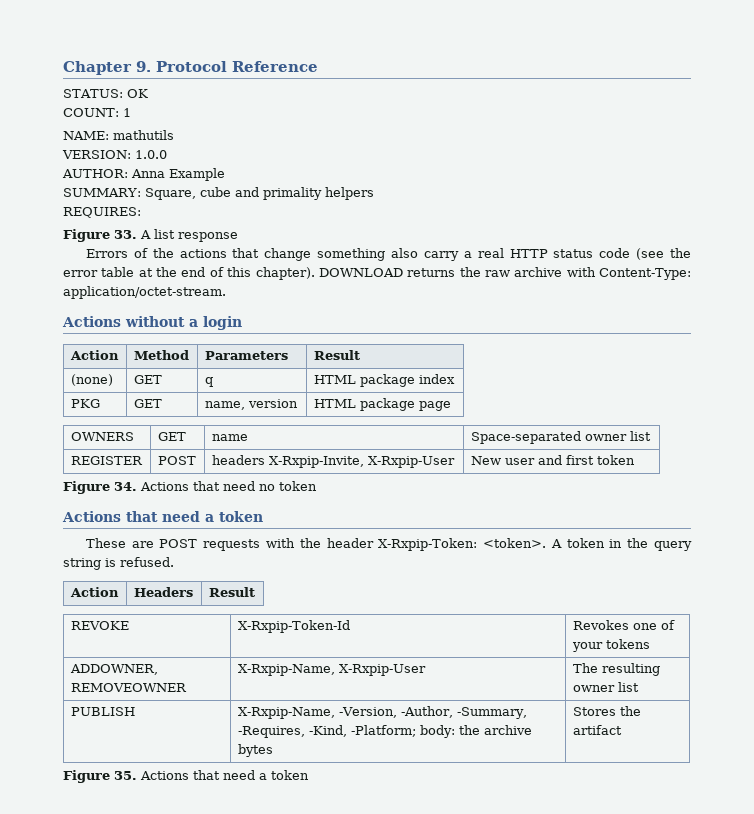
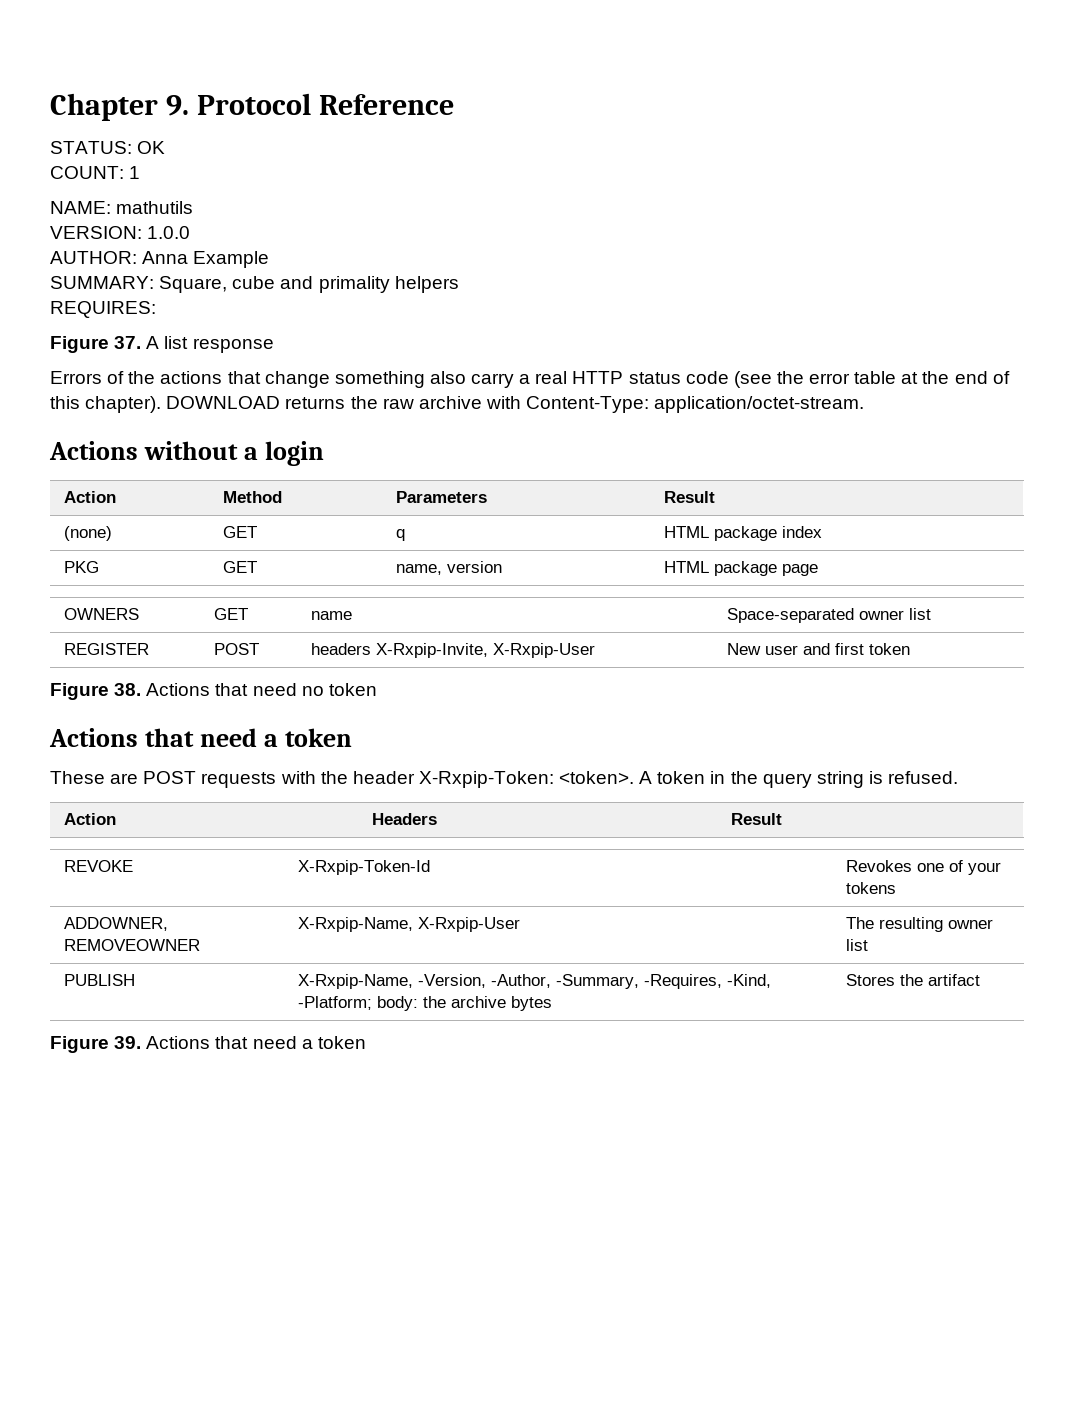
- Figure 33. A list response
+ Figure 37. A list response
- Figure 34. Actions that need no token
+ Figure 38. Actions that need no token
- Figure 35. Actions that need a token
+ Figure 39. Actions that need a token

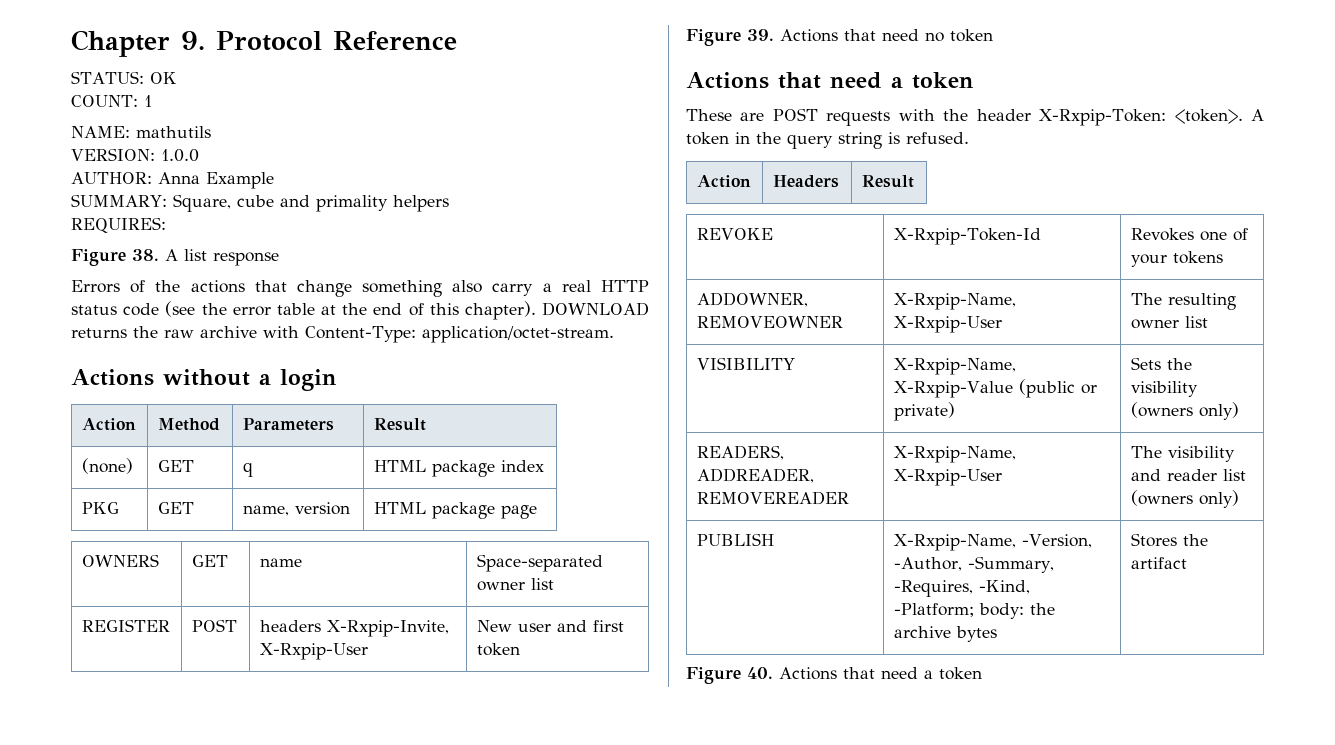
- Figure 37. A list response
+ Figure 38. A list response
- Figure 38. Actions that need no token
+ Figure 39. Actions that need no token
+ VISIBILITY | X-Rxpip-Name, X-Rxpip-Value (public or private) | Sets the visibility (owners only)
+ READERS, ADDREADER, REMOVEREADER | X-Rxpip-Name, X-Rxpip-User | The visibility and reader list (owners only)
- Figure 39. Actions that need a token
+ Figure 40. Actions that need a token

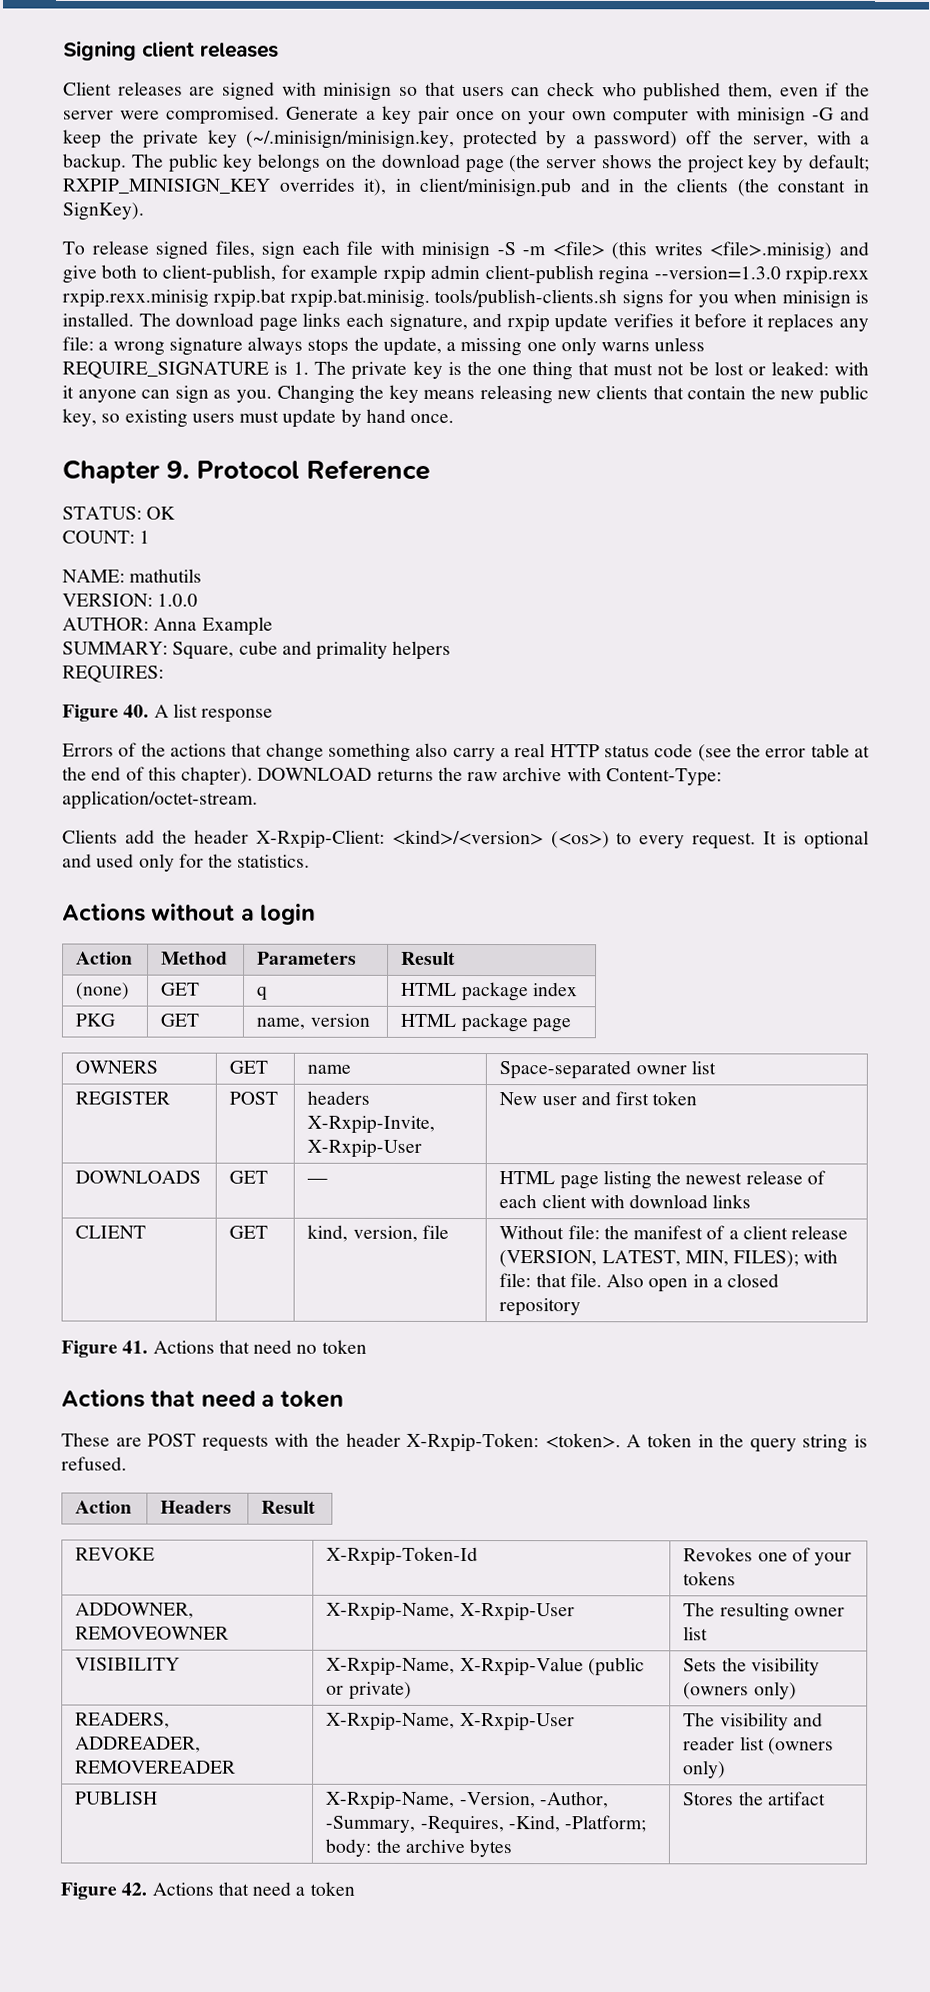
+ Signing client releases
+ Client releases are signed with minisign so that users can check who published them, even if the server were compromised. Generate a key pair once on your own computer with minisign -G and keep the private key (~/.minisign/minisign.key, protected by a password) off the server, with a backup. The public key belongs on the download page (the server shows the project key by default; RXPIP_MINISIGN_KEY overrides it), in client/minisign.pub and in the clients (the constant in SignKey).
+ To release signed files, sign each file with minisign -S -m <file> (this writes <file>.minisig) and give both to client-publish, for example rxpip admin client-publish regina --version=1.3.0 rxpip.rexx rxpip.rexx.minisig rxpip.bat rxpip.bat.minisig. tools/publish-clients.sh signs for you when minisign is installed. The download page links each signature, and rxpip update verifies it before it replaces any file: a wrong signature always stops the update, a missing one only warns unless REQUIRE_SIGNATURE is 1. The private key is the one thing that must not be lost or leaked: with it anyone can sign as you. Changing the key means releasing new clients that contain the new public key, so existing users must update by hand once.
- Figure 38. A list response
+ Figure 40. A list response
+ Clients add the header X-Rxpip-Client: <kind>/<version> (<os>) to every request. It is optional and used only for the statistics.
- Figure 39. Actions that need no token
+ DOWNLOADS | GET | — | HTML page listing the newest release of each client with download links
+ CLIENT | GET | kind, version, file | Without file: the manifest of a client release (VERSION, LATEST, MIN, FILES); with file: that file. Also open in a closed repository
+ Figure 41. Actions that need no token
- Figure 40. Actions that need a token
+ Figure 42. Actions that need a token

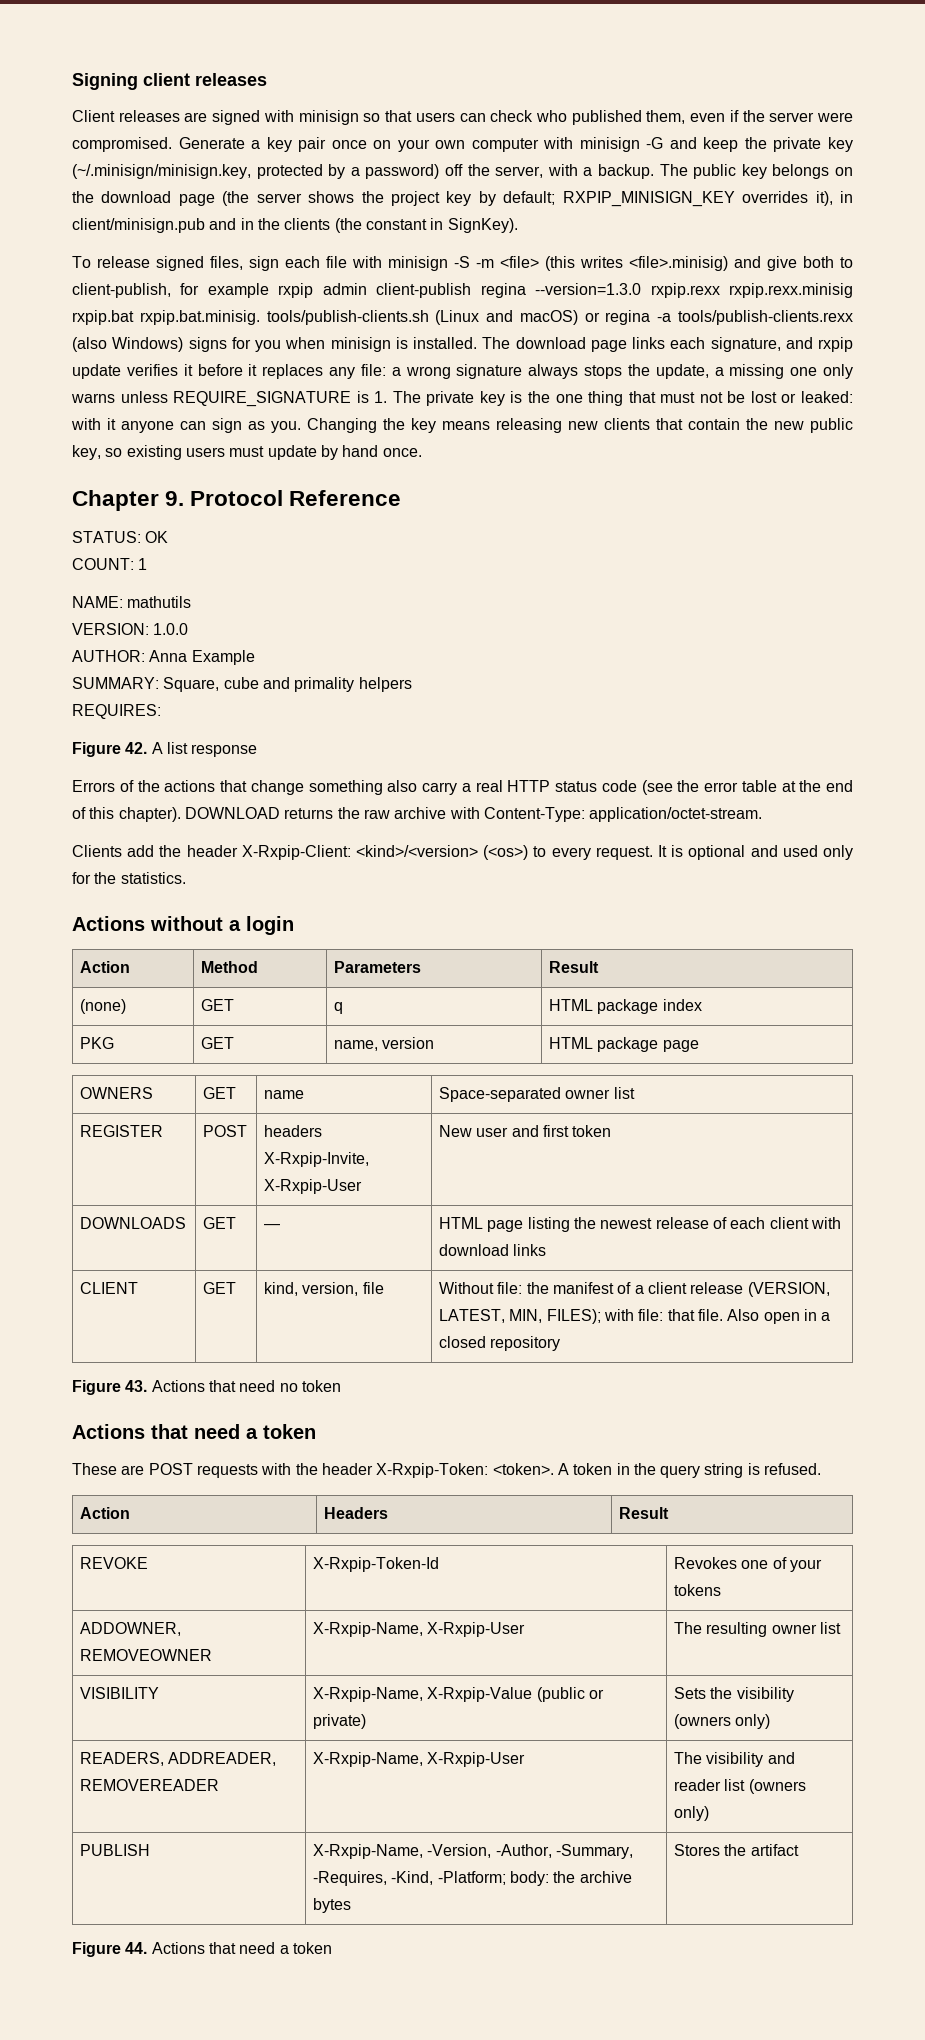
- To release signed files, sign each file with minisign -S -m <file> (this writes <file>.minisig) and give both to client-publish, for example rxpip admin client-publish regina --version=1.3.0 rxpip.rexx rxpip.rexx.minisig rxpip.bat rxpip.bat.minisig. tools/publish-clients.sh signs for you when minisign is installed.
+ To release signed files, sign each file with minisign -S -m <file> (this writes <file>.minisig) and give both to client-publish, for example rxpip admin client-publish regina --version=1.3.0 rxpip.rexx rxpip.rexx.minisig rxpip.bat rxpip.bat.minisig. tools/publish-clients.sh (Linux and macOS) or regina -a tools/publish-clients.rexx (also Windows) signs for you when minisign is installed.
- Figure 40. A list response
+ Figure 42. A list response
- Figure 41. Actions that need no token
+ Figure 43. Actions that need no token
- Figure 42. Actions that need a token
+ Figure 44. Actions that need a token

